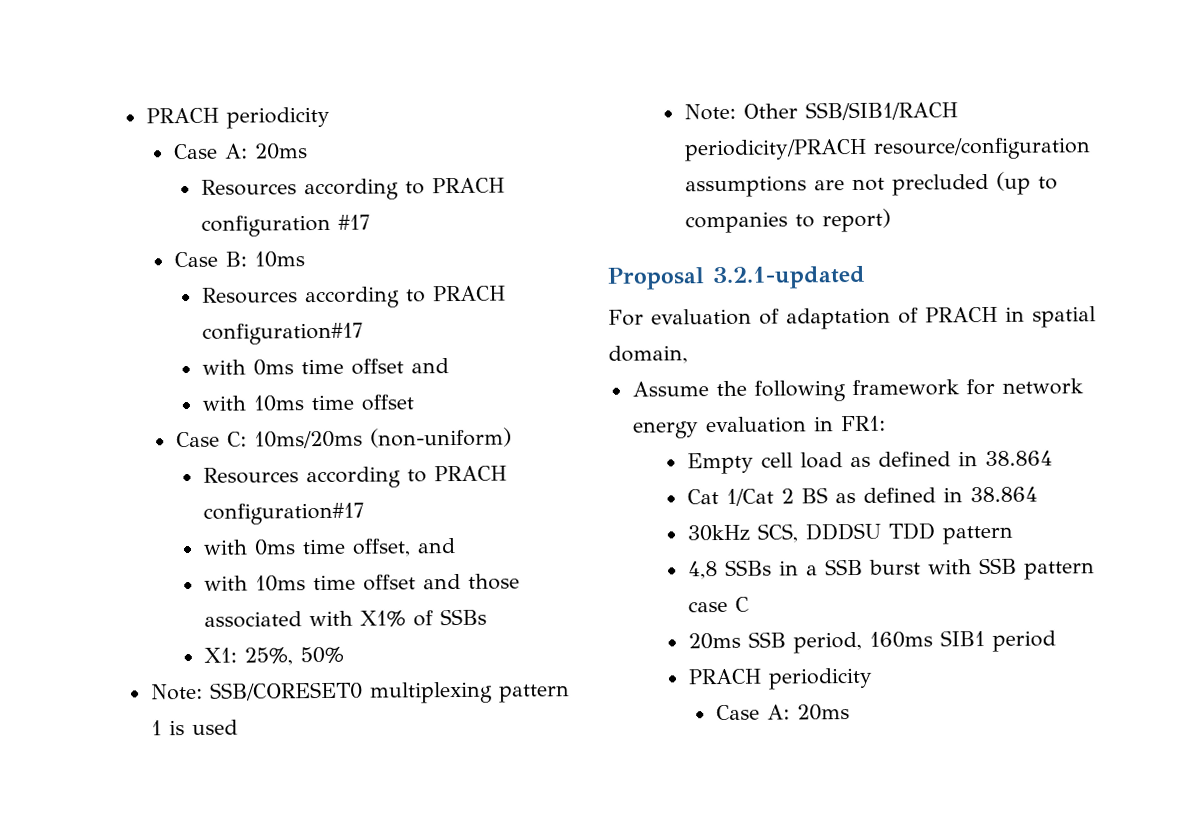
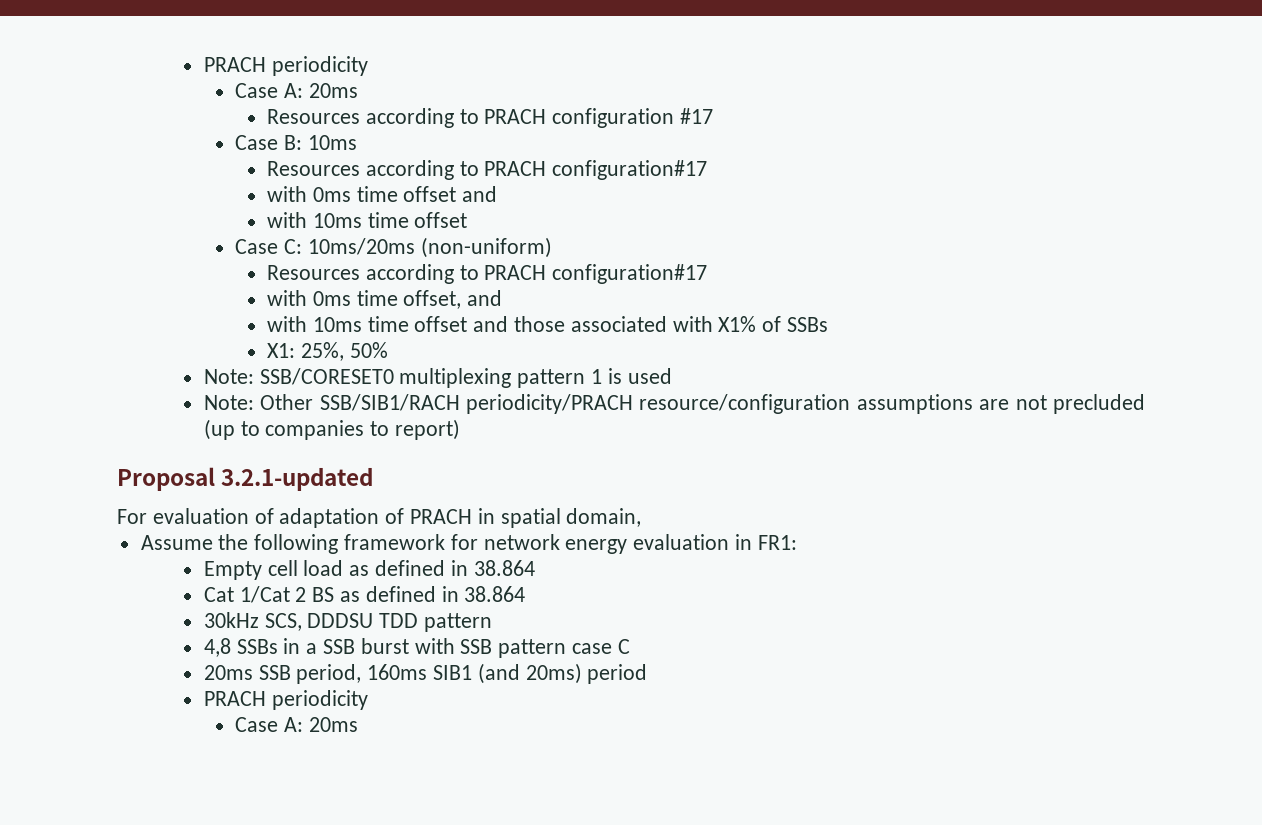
- 20ms SSB period, 160ms SIB1 period
+ 20ms SSB period, 160ms SIB1 (and 20ms) period

